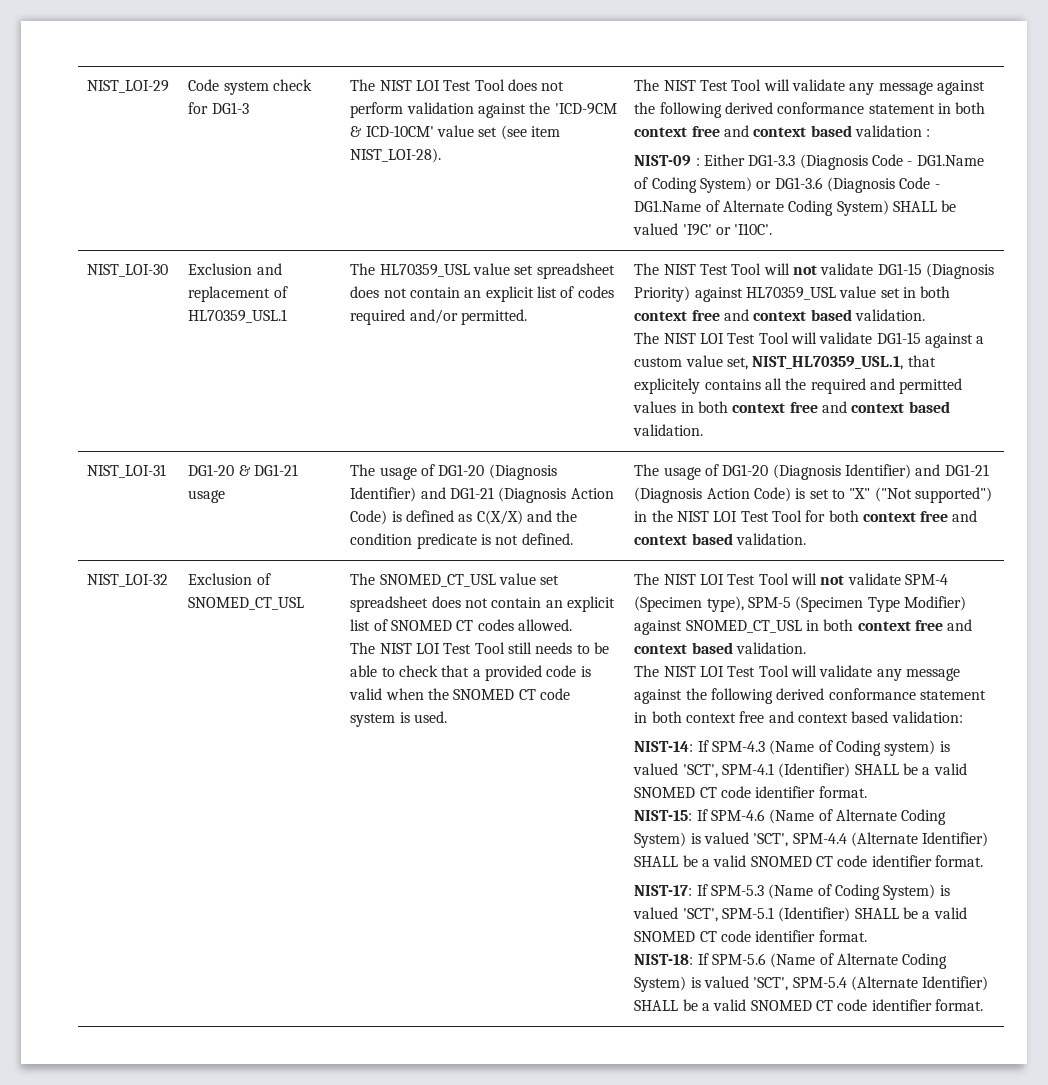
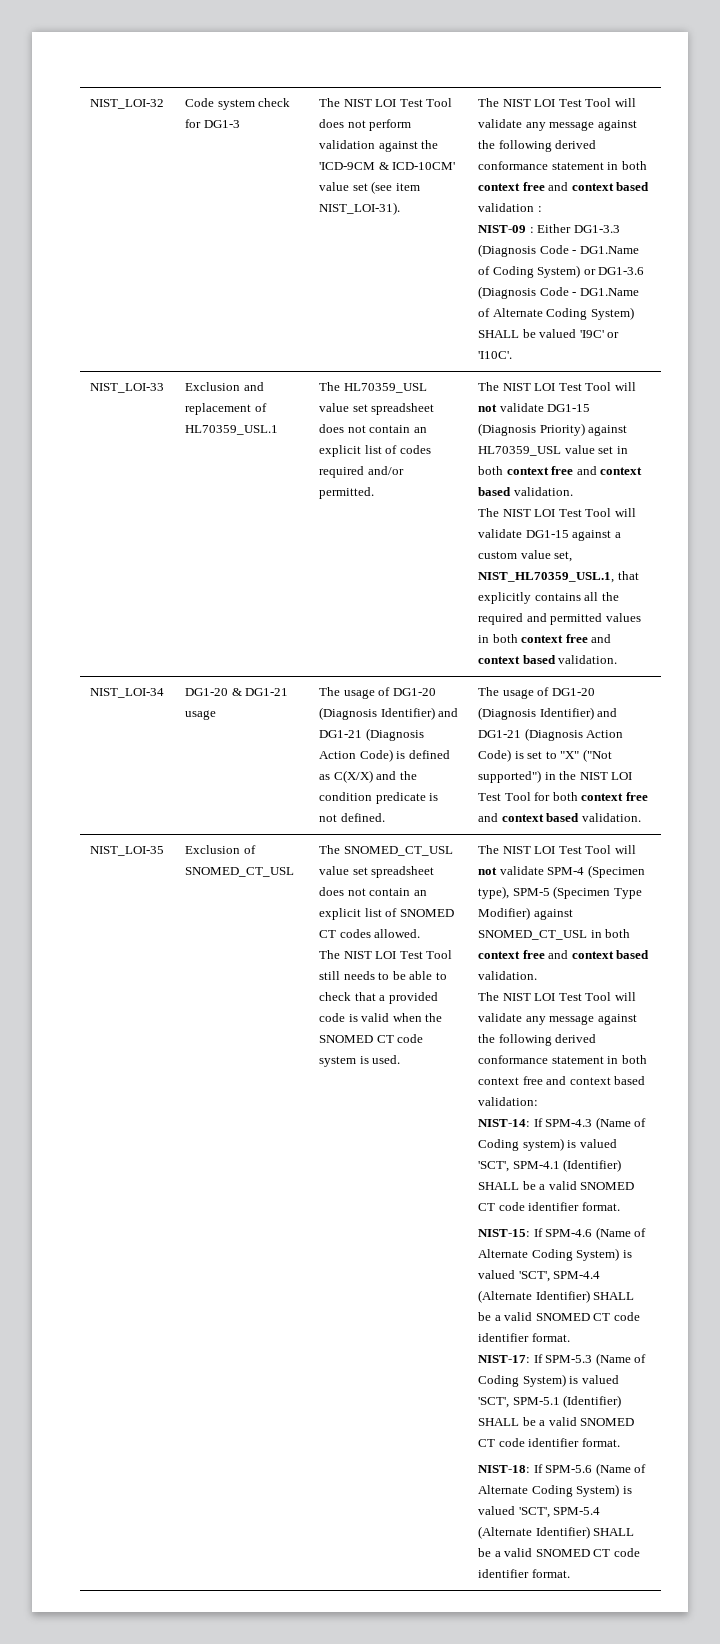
- NIST_LOI-29
+ NIST_LOI-32
- The NIST LOI Test Tool does not perform validation against the 'ICD-9CM & ICD-10CM' value set (see item NIST_LOI-28). | The NIST Test Tool will validate any message against the following derived conformance statement in both context free and context based validation :
+ The NIST LOI Test Tool does not perform validation against the 'ICD-9CM & ICD-10CM' value set (see item NIST_LOI-31). | The NIST LOI Test Tool will validate any message against the following derived conformance statement in both context free and context based validation :
- NIST_LOI-30
+ NIST_LOI-33
- The NIST Test Tool will not validate DG1-15 (Diagnosis Priority) against HL70359_USL value set in both context free and context based validation.
+ The NIST LOI Test Tool will not validate DG1-15 (Diagnosis Priority) against HL70359_USL value set in both context free and context based validation.
- The NIST LOI Test Tool will validate DG1-15 against a custom value set, NIST_HL70359_USL.1, that explicitely contains all the required and permitted values in both context free and context based validation.
+ The NIST LOI Test Tool will validate DG1-15 against a custom value set, NIST_HL70359_USL.1, that explicitly contains all the required and permitted values in both context free and context based validation.
- NIST_LOI-31
+ NIST_LOI-34
- NIST_LOI-32
+ NIST_LOI-35

